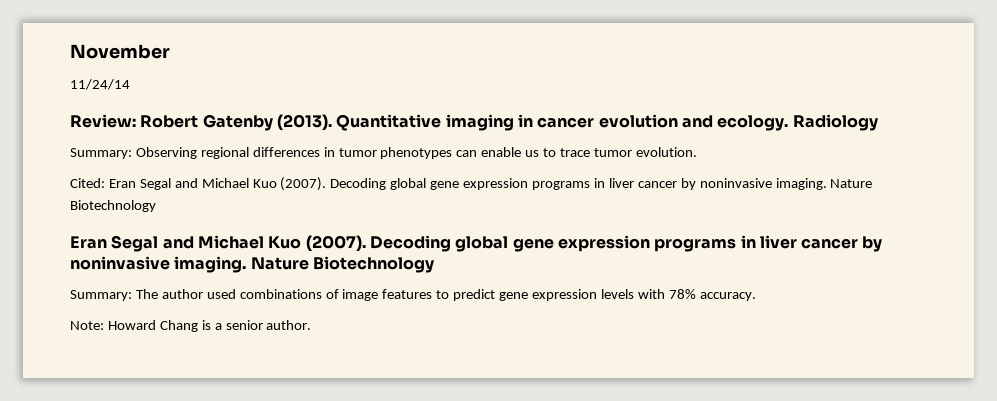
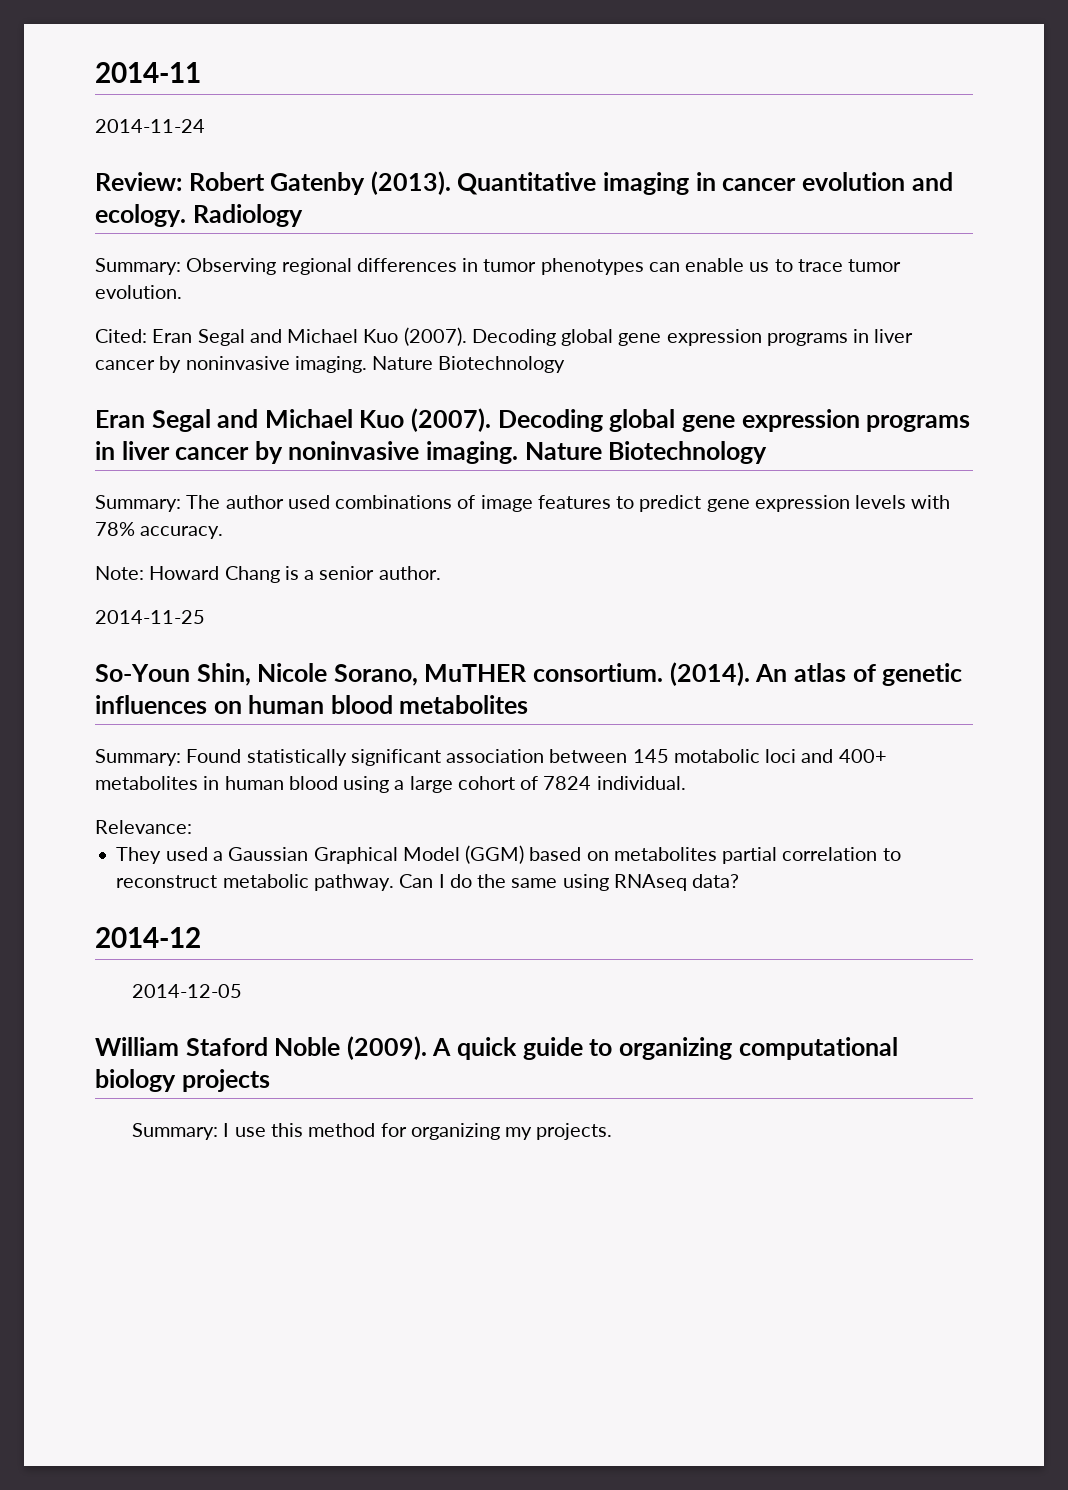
- November
- 11/24/14
+ 2014-11
+ 2014-11-24
+ 2014-11-25
+ So-Youn Shin, Nicole Sorano, MuTHER consortium. (2014). An atlas of genetic influences on human blood metabolites
+ Summary: Found statistically significant association between 145 motabolic loci and 400+ metabolites in human blood using a large cohort of 7824 individual.
+ Relevance:
+ They used a Gaussian Graphical Model (GGM) based on metabolites partial correlation to reconstruct metabolic pathway. Can I do the same using RNAseq data?
+ 2014-12
+ 2014-12-05
+ William Staford Noble (2009). A quick guide to organizing computational biology projects
+ Summary: I use this method for organizing my projects.

